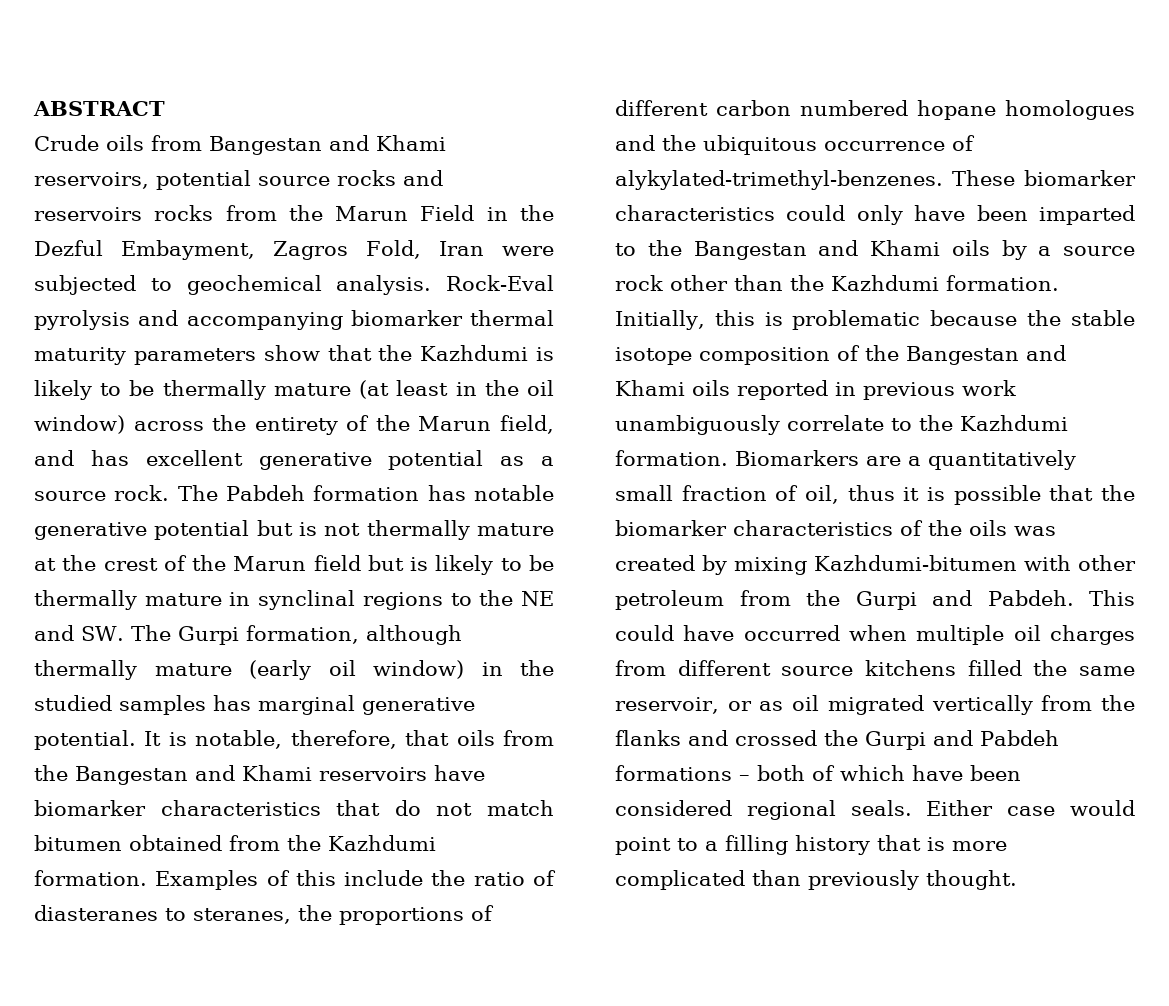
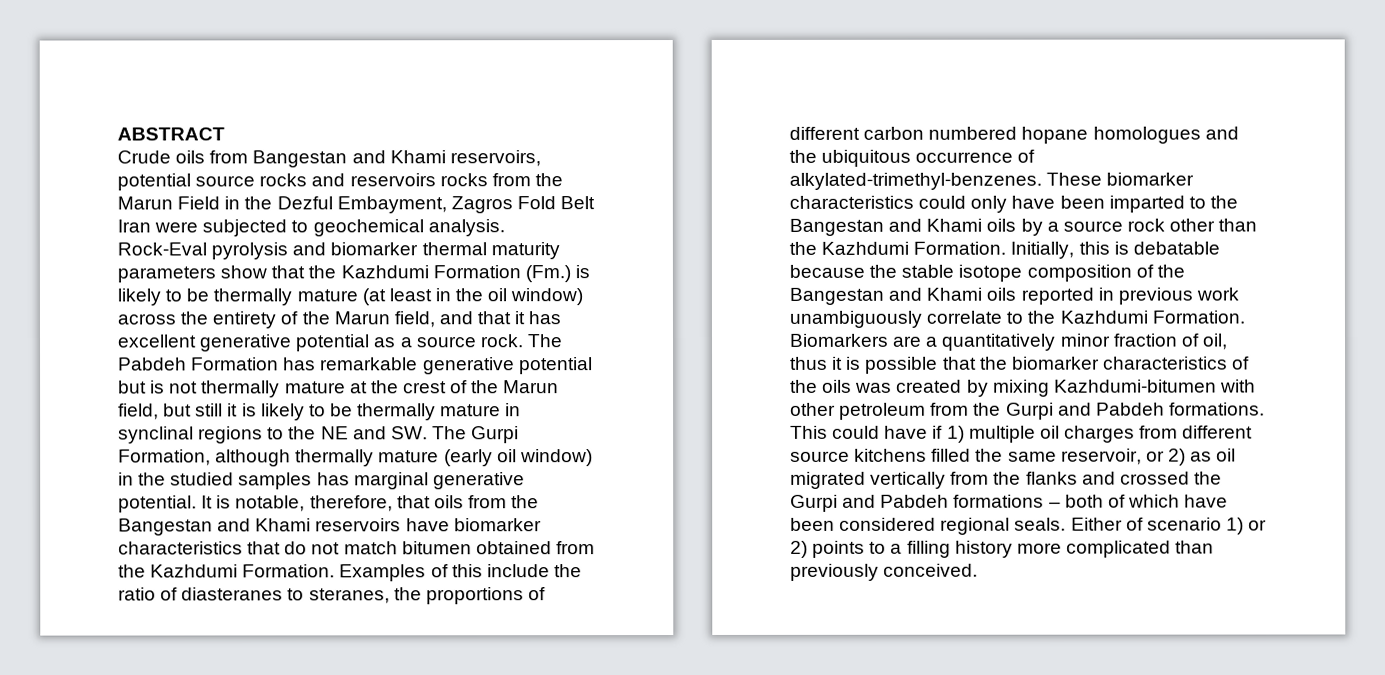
- Crude oils from Bangestan and Khami reservoirs, potential source rocks and reservoirs rocks from the Marun Field in the Dezful Embayment, Zagros Fold, Iran were subjected to geochemical analysis.
+ Crude oils from Bangestan and Khami reservoirs, potential source rocks and reservoirs rocks from the Marun Field in the Dezful Embayment, Zagros Fold Belt Iran were subjected to geochemical analysis.
- Rock-Eval pyrolysis and accompanying biomarker thermal maturity parameters show that the Kazhdumi is likely to be thermally mature (at least in the oil window) across the entirety of the Marun field, and has excellent generative potential as a source rock.
+ Rock-Eval pyrolysis and biomarker thermal maturity parameters show that the Kazhdumi Formation (Fm.) is likely to be thermally mature (at least in the oil window) across the entirety of the Marun field, and that it has excellent generative potential as a source rock.
- The Pabdeh formation has notable generative potential but is not thermally mature at the crest of the Marun field but is likely to be thermally mature in synclinal regions to the NE and SW. The Gurpi formation, although thermally mature (early oil window) in the studied samples has marginal generative potential.
+ The Pabdeh Formation has remarkable generative potential but is not thermally mature at the crest of the Marun field, but still it is likely to be thermally mature in synclinal regions to the NE and SW. The Gurpi Formation, although thermally mature (early oil window) in the studied samples has marginal generative potential.
- It is notable, therefore, that oils from the Bangestan and Khami reservoirs have biomarker characteristics that do not match bitumen obtained from the Kazhdumi formation.
+ It is notable, therefore, that oils from the Bangestan and Khami reservoirs have biomarker characteristics that do not match bitumen obtained from the Kazhdumi Formation.
- Examples of this include the ratio of diasteranes to steranes, the proportions of different carbon numbered hopane homologues and the ubiquitous occurrence of alykylated-trimethyl-benzenes.
+ Examples of this include the ratio of diasteranes to steranes, the proportions of different carbon numbered hopane homologues and the ubiquitous occurrence of alkylated-trimethyl-benzenes.
- These biomarker characteristics could only have been imparted to the Bangestan and Khami oils by a source rock other than the Kazhdumi formation.
+ These biomarker characteristics could only have been imparted to the Bangestan and Khami oils by a source rock other than the Kazhdumi Formation.
- Initially, this is problematic because the stable isotope composition of the Bangestan and Khami oils reported in previous work unambiguously correlate to the Kazhdumi formation.
+ Initially, this is debatable because the stable isotope composition of the Bangestan and Khami oils reported in previous work unambiguously correlate to the Kazhdumi Formation.
- Biomarkers are a quantitatively small fraction of oil, thus it is possible that the biomarker characteristics of the oils was created by mixing Kazhdumi-bitumen with other petroleum from the Gurpi and Pabdeh.
+ Biomarkers are a quantitatively minor fraction of oil, thus it is possible that the biomarker characteristics of the oils was created by mixing Kazhdumi-bitumen with other petroleum from the Gurpi and Pabdeh formations.
- This could have occurred when multiple oil charges from different source kitchens filled the same reservoir, or as oil migrated vertically from the flanks and crossed the Gurpi and Pabdeh formations – both of which have been considered regional seals.
+ This could have if 1) multiple oil charges from different source kitchens filled the same reservoir, or 2) as oil migrated vertically from the flanks and crossed the Gurpi and Pabdeh formations – both of which have been considered regional seals.
- Either case would point to a filling history that is more complicated than previously thought.
+ Either of scenario 1) or 2) points to a filling history more complicated than previously conceived.

